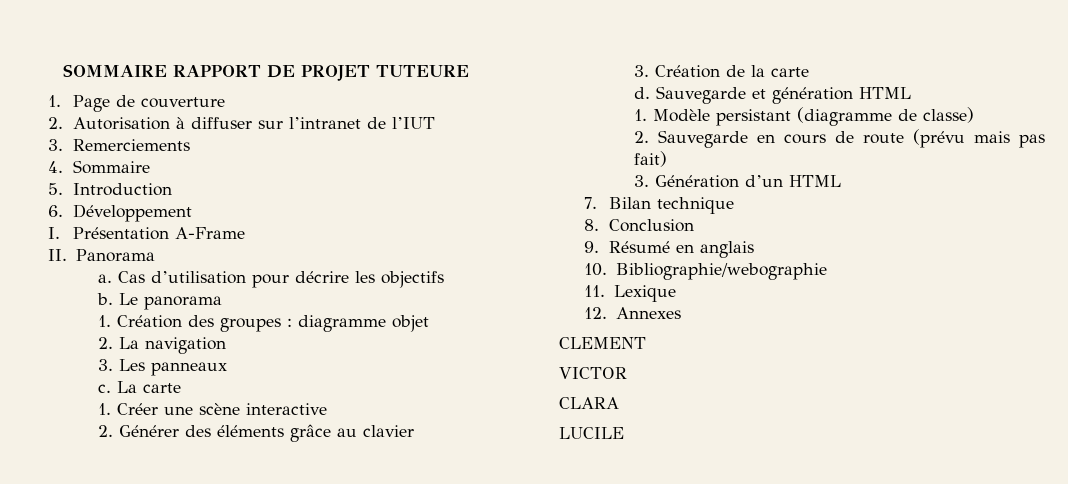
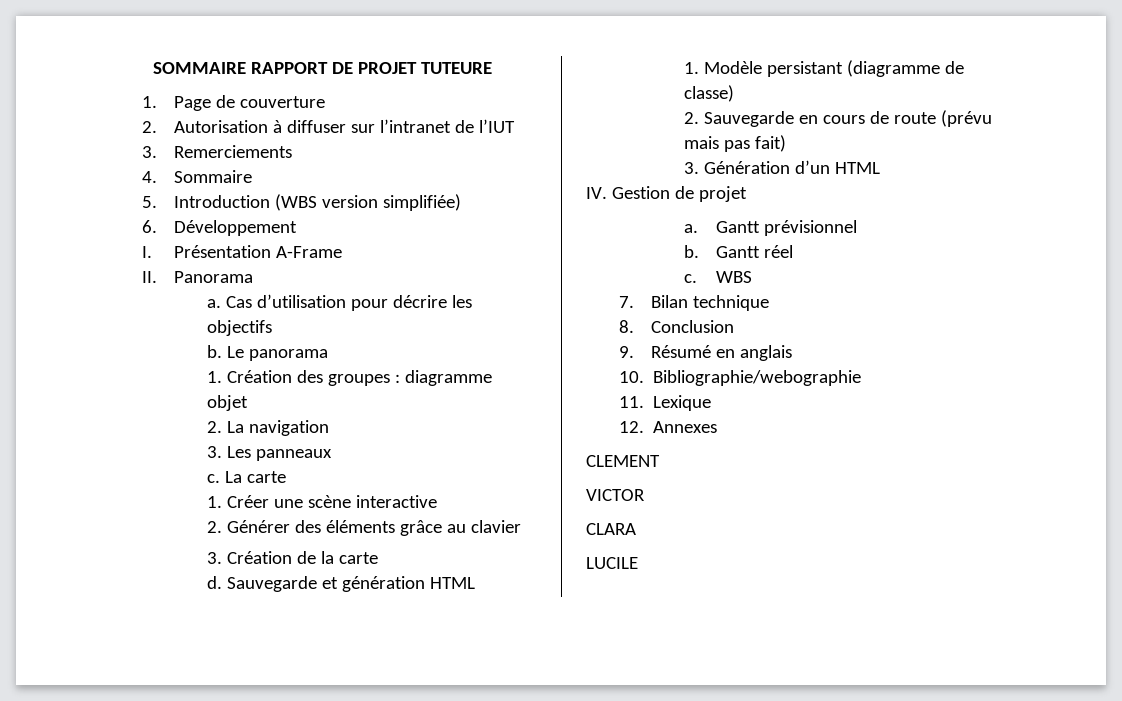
- 5. Introduction
+ 5. Introduction (WBS version simplifiée)
+ IV. Gestion de projet
+ a. Gantt prévisionnel
+ b. Gantt réel
+ c. WBS

